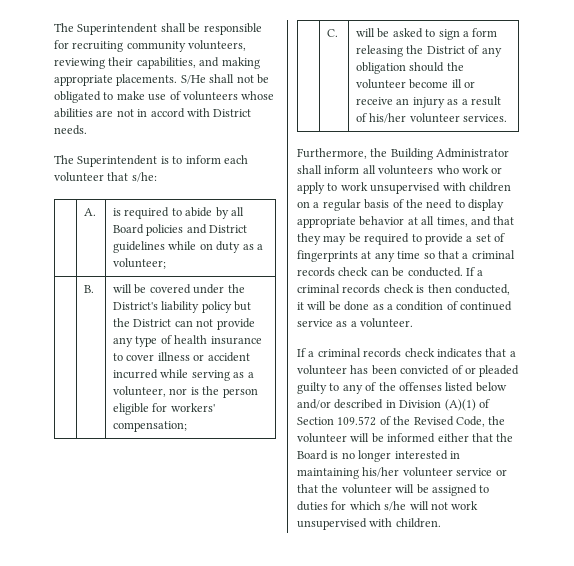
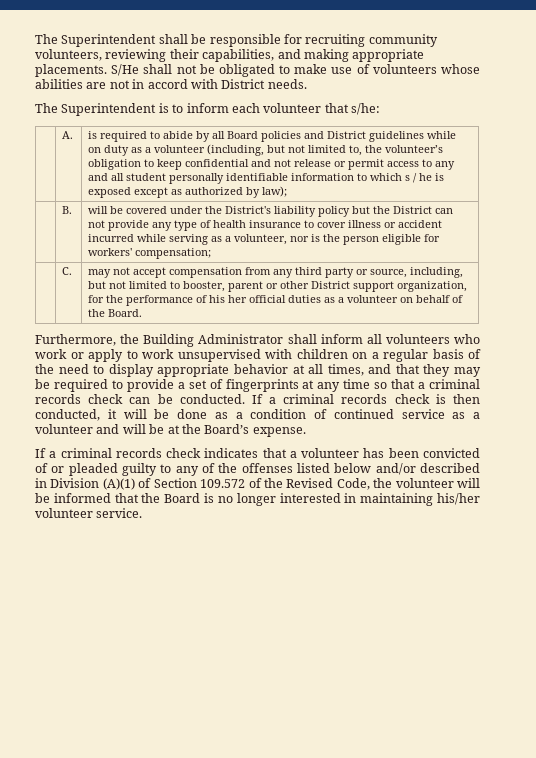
- is required to abide by all Board policies and District guidelines while on duty as a volunteer;
+ is required to abide by all Board policies and District guidelines while on duty as a volunteer (including, but not limited to, the volunteer’s obligation to keep confidential and not release or permit access to any and all student personally identifiable information to which s / he is exposed except as authorized by law);
- | C. | will be asked to sign a form releasing the District of any obligation should the volunteer become ill or receive an injury as a result of his/her volunteer services.
+ | C. | may not accept compensation from any third party or source, including, but not limited to booster, parent or other District support organization, for the performance of his her official duties as a volunteer on behalf of the Board.
- If a criminal records check is then conducted, it will be done as a condition of continued service as a volunteer.
+ If a criminal records check is then conducted, it will be done as a condition of continued service as a volunteer and will be at the Board’s expense.
- If a criminal records check indicates that a volunteer has been convicted of or pleaded guilty to any of the offenses listed below and/or described in Division (A)(1) of Section 109.572 of the Revised Code, the volunteer will be informed either that the Board is no longer interested in maintaining his/her volunteer service or that the volunteer will be assigned to duties for which s/he will not work unsupervised with children.
+ If a criminal records check indicates that a volunteer has been convicted of or pleaded guilty to any of the offenses listed below and/or described in Division (A)(1) of Section 109.572 of the Revised Code, the volunteer will be informed that the Board is no longer interested in maintaining his/her volunteer service.

